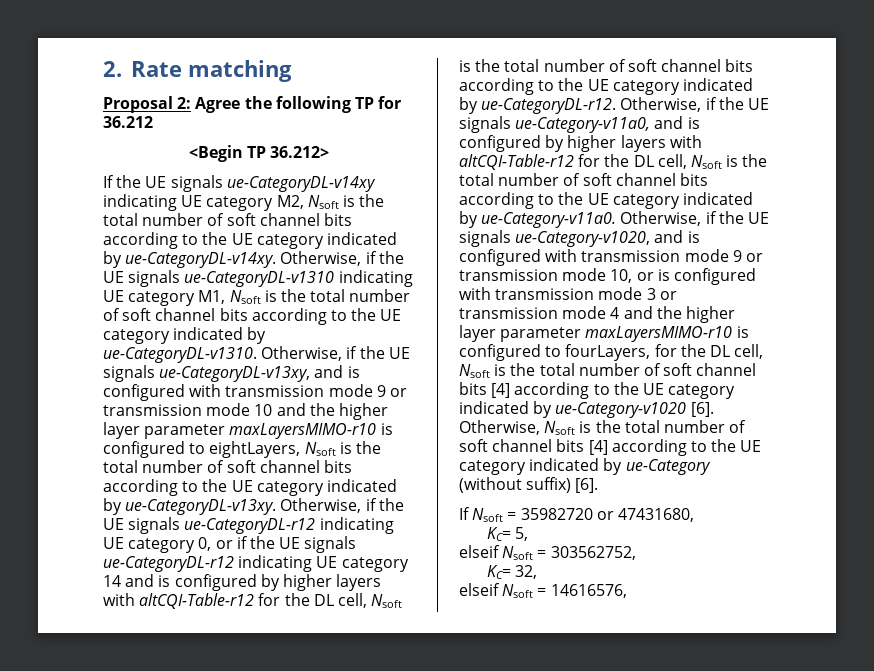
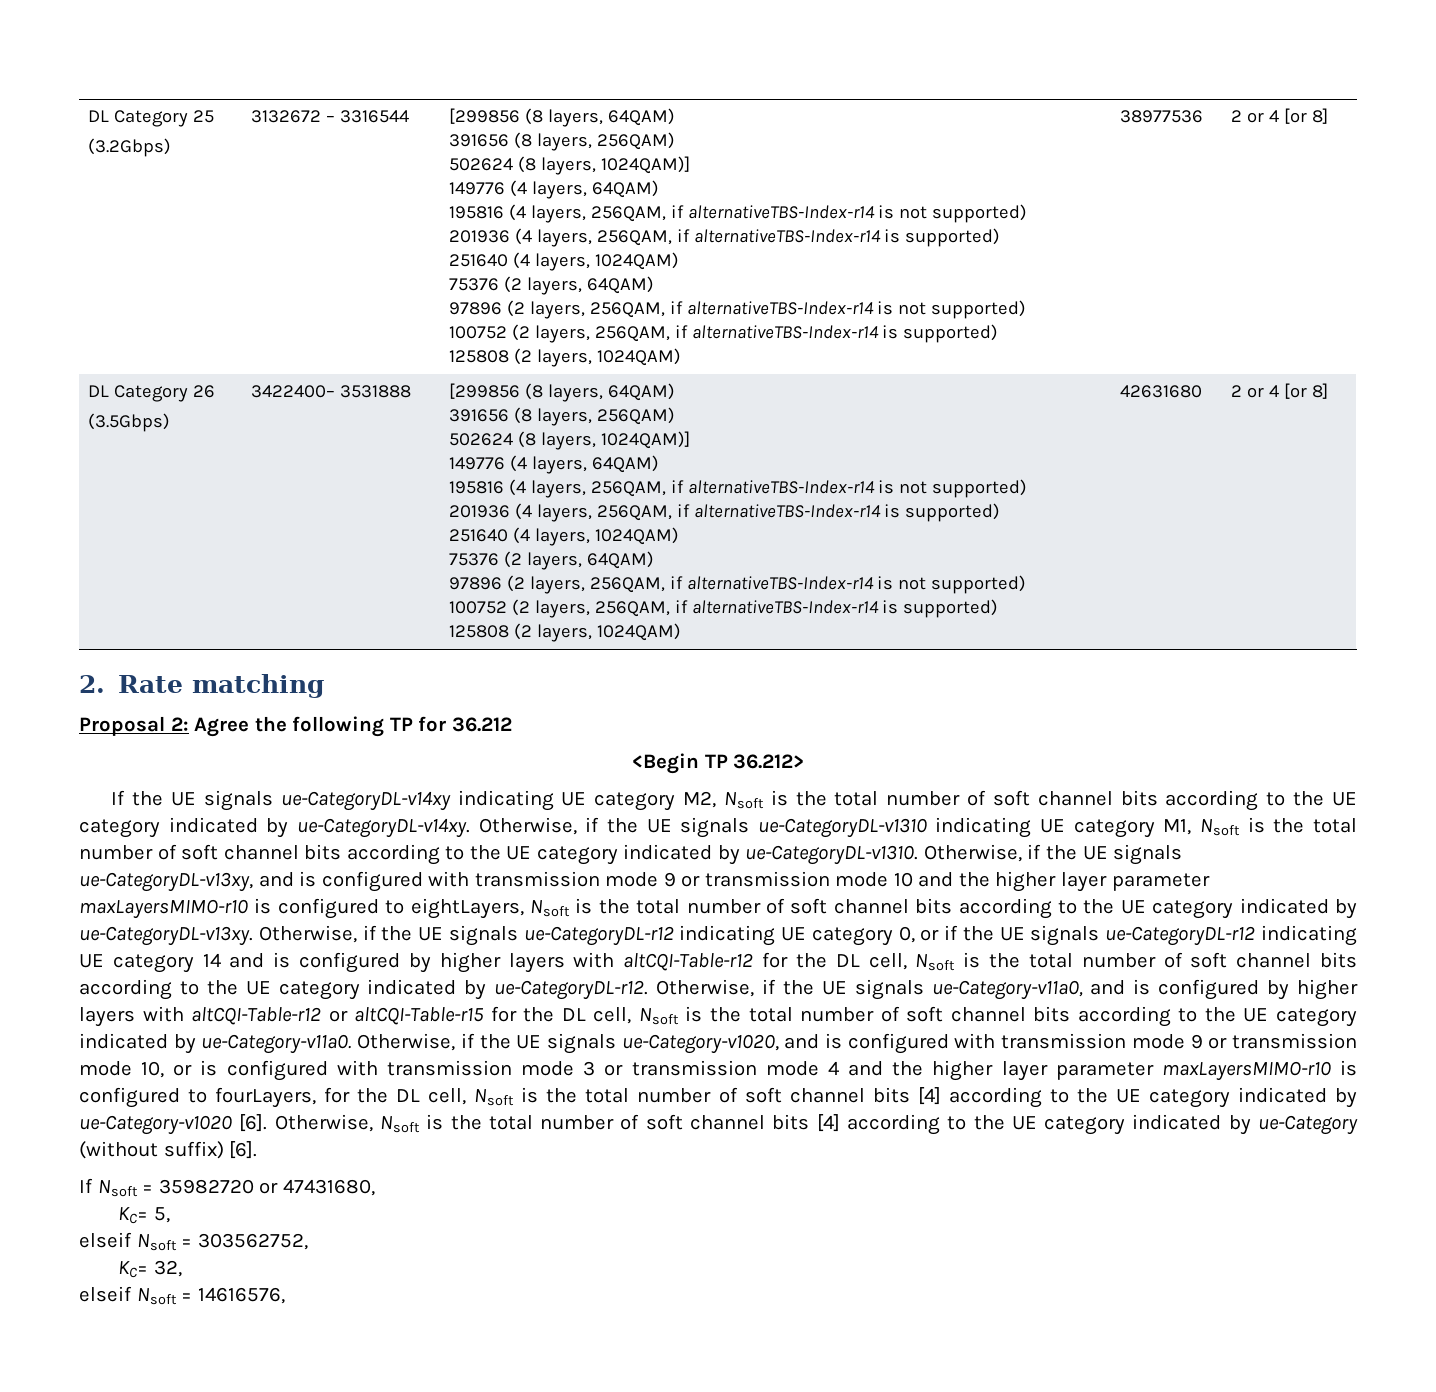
+ DL Category 25
+ (3.2Gbps) | 3132672 – 3316544 | [299856 (8 layers, 64QAM)
+ 391656 (8 layers, 256QAM)
+ 502624 (8 layers, 1024QAM)]
+ 149776 (4 layers, 64QAM)
+ 195816 (4 layers, 256QAM, if alternativeTBS-Index-r14 is not supported)
+ 201936 (4 layers, 256QAM, if alternativeTBS-Index-r14 is supported)
+ 251640 (4 layers, 1024QAM)
+ 75376 (2 layers, 64QAM)
+ 97896 (2 layers, 256QAM, if alternativeTBS-Index-r14 is not supported)
+ 100752 (2 layers, 256QAM, if alternativeTBS-Index-r14 is supported)
+ 125808 (2 layers, 1024QAM) | 38977536 | 2 or 4 [or 8]
+ DL Category 26
+ (3.5Gbps) | 3422400– 3531888 | [299856 (8 layers, 64QAM)
+ 391656 (8 layers, 256QAM)
+ 502624 (8 layers, 1024QAM)]
+ 149776 (4 layers, 64QAM)
+ 195816 (4 layers, 256QAM, if alternativeTBS-Index-r14 is not supported)
+ 201936 (4 layers, 256QAM, if alternativeTBS-Index-r14 is supported)
+ 251640 (4 layers, 1024QAM)
+ 75376 (2 layers, 64QAM)
+ 97896 (2 layers, 256QAM, if alternativeTBS-Index-r14 is not supported)
+ 100752 (2 layers, 256QAM, if alternativeTBS-Index-r14 is supported)
+ 125808 (2 layers, 1024QAM) | 42631680 | 2 or 4 [or 8]
- Otherwise, if the UE signals ue-Category-v11a0, and is configured by higher layers with altCQI-Table-r12 for the DL cell, Nsoft is the total number of soft channel bits according to the UE category indicated by ue-Category-v11a0.
+ Otherwise, if the UE signals ue-Category-v11a0, and is configured by higher layers with altCQI-Table-r12 or altCQI-Table-r15 for the DL cell, Nsoft is the total number of soft channel bits according to the UE category indicated by ue-Category-v11a0.

